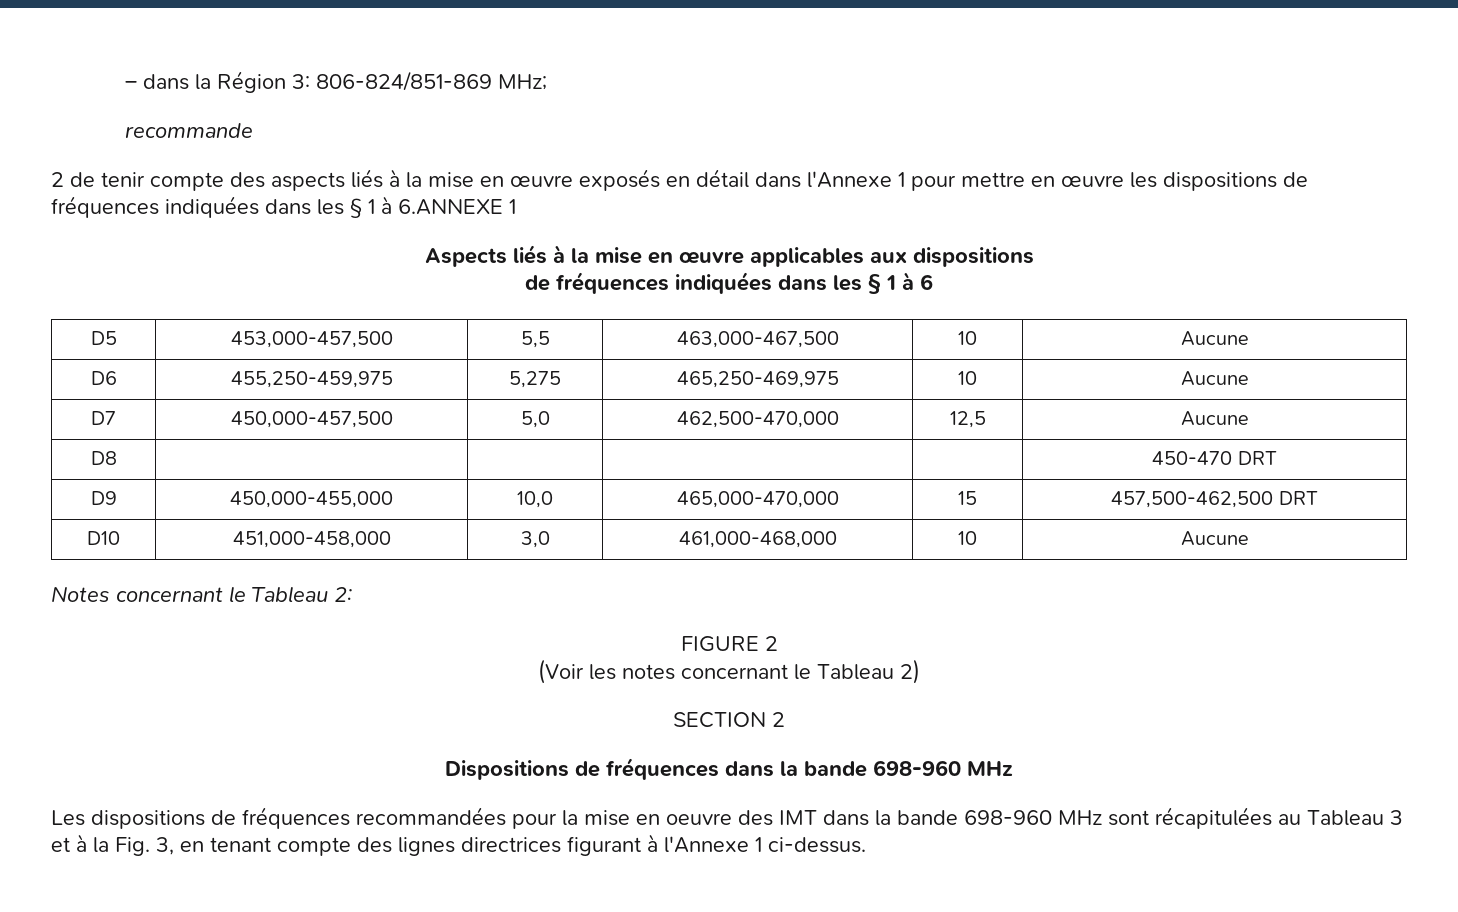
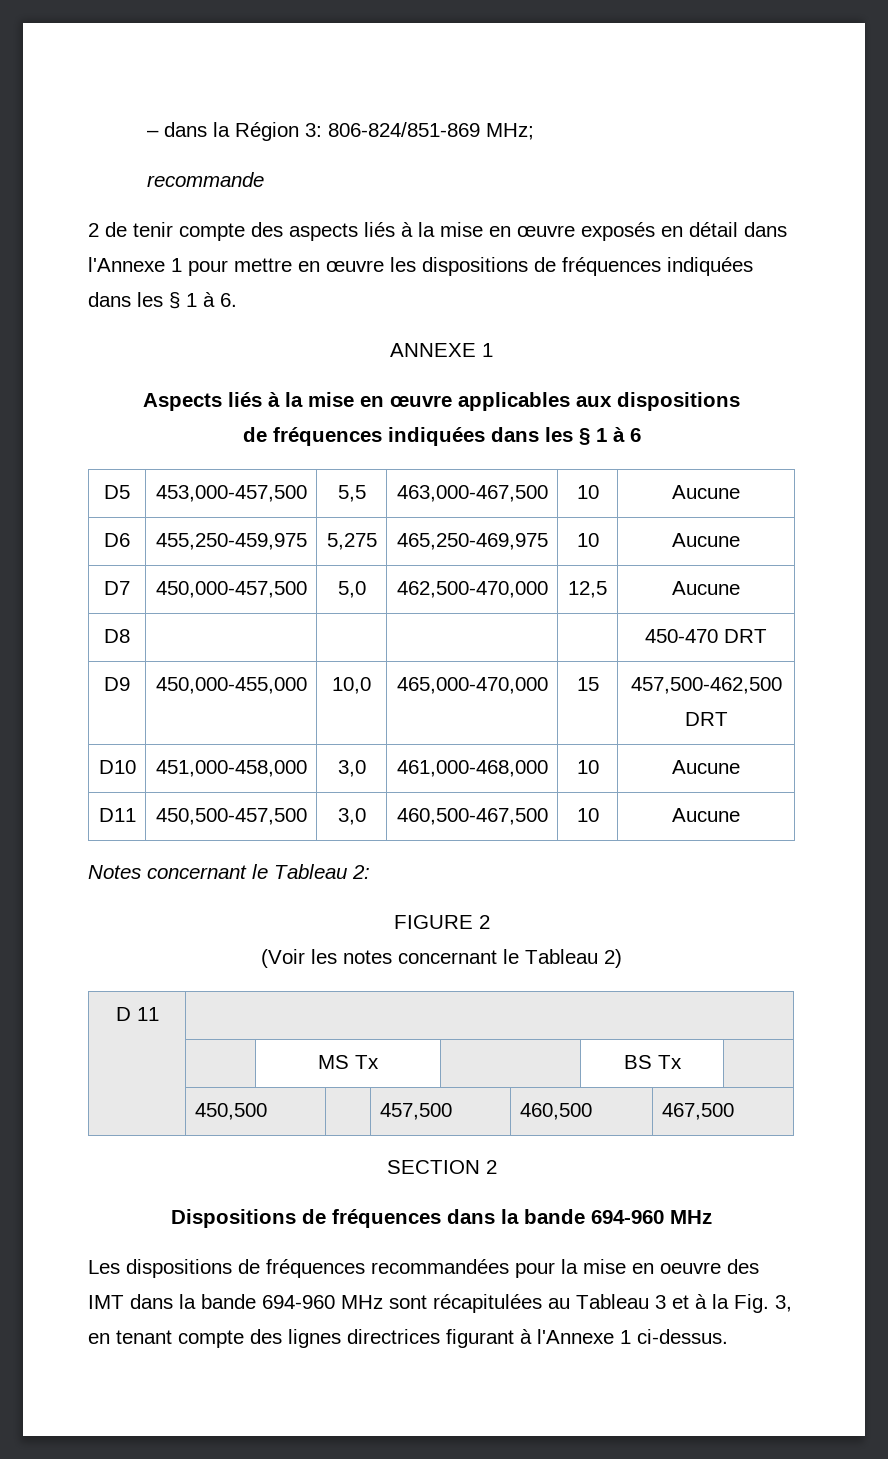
- 2 de tenir compte des aspects liés à la mise en œuvre exposés en détail dans l'Annexe 1 pour mettre en œuvre les dispositions de fréquences indiquées dans les § 1 à 6.ANNEXE 1
+ 2 de tenir compte des aspects liés à la mise en œuvre exposés en détail dans l'Annexe 1 pour mettre en œuvre les dispositions de fréquences indiquées dans les § 1 à 6.
+ ANNEXE 1
+ D11 | 450,500-457,500 | 3,0 | 460,500-467,500 | 10 | Aucune
+ D 11 |
+ | | MS Tx | | BS Tx |
+ | 450,500 | | 457,500 | 460,500 | 467,500
- Dispositions de fréquences dans la bande 698-960 MHz
+ Dispositions de fréquences dans la bande 694-960 MHz
- Les dispositions de fréquences recommandées pour la mise en oeuvre des IMT dans la bande 698-960 MHz sont récapitulées au Tableau 3 et à la Fig. 3, en tenant compte des lignes directrices figurant à l'Annexe 1 ci-dessus.
+ Les dispositions de fréquences recommandées pour la mise en oeuvre des IMT dans la bande 694-960 MHz sont récapitulées au Tableau 3 et à la Fig. 3, en tenant compte des lignes directrices figurant à l'Annexe 1 ci-dessus.

